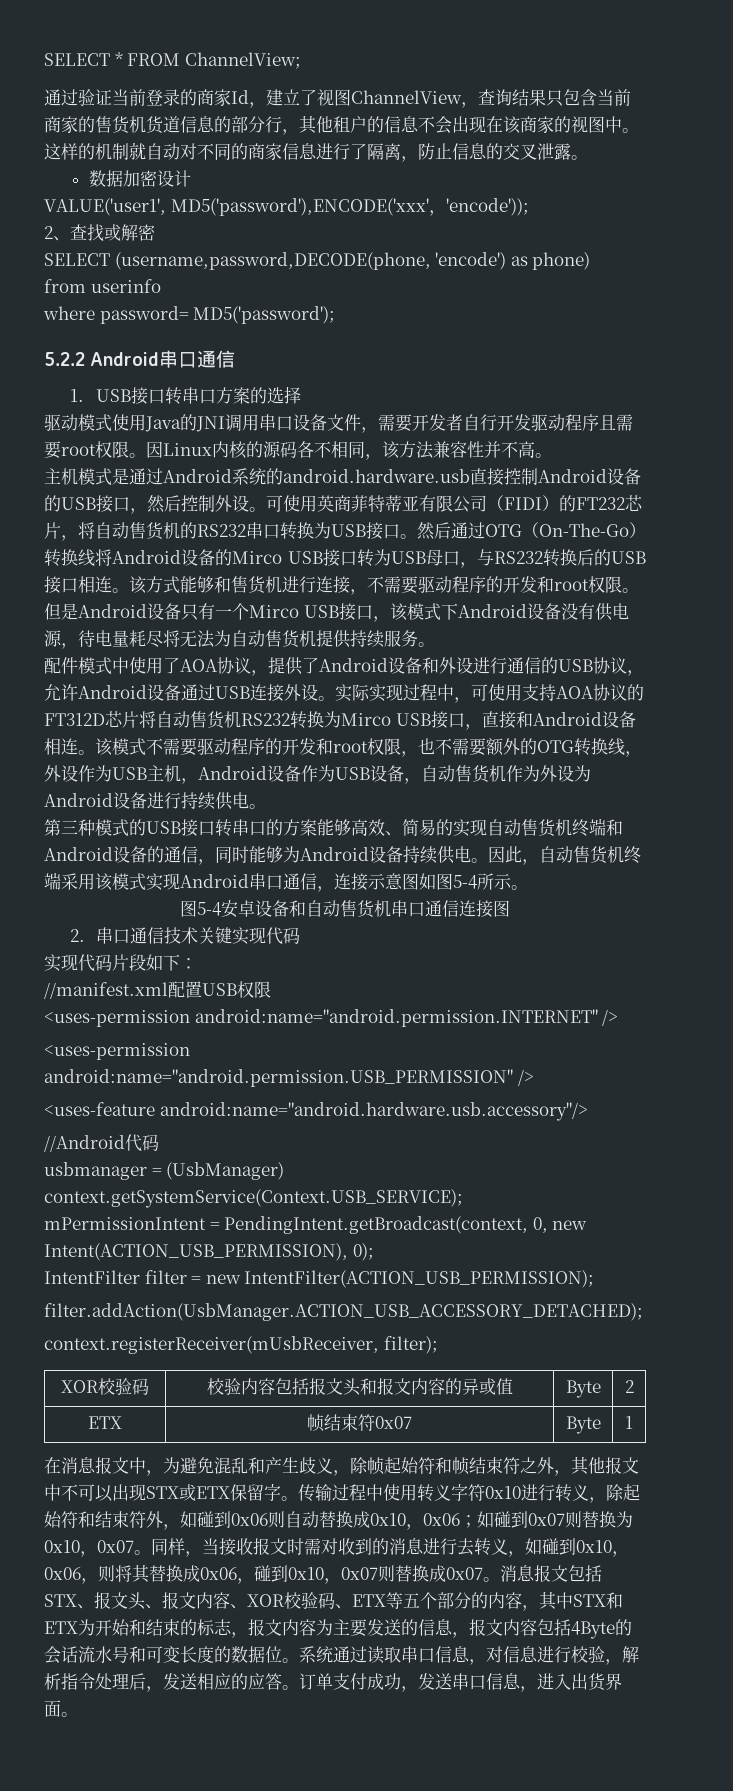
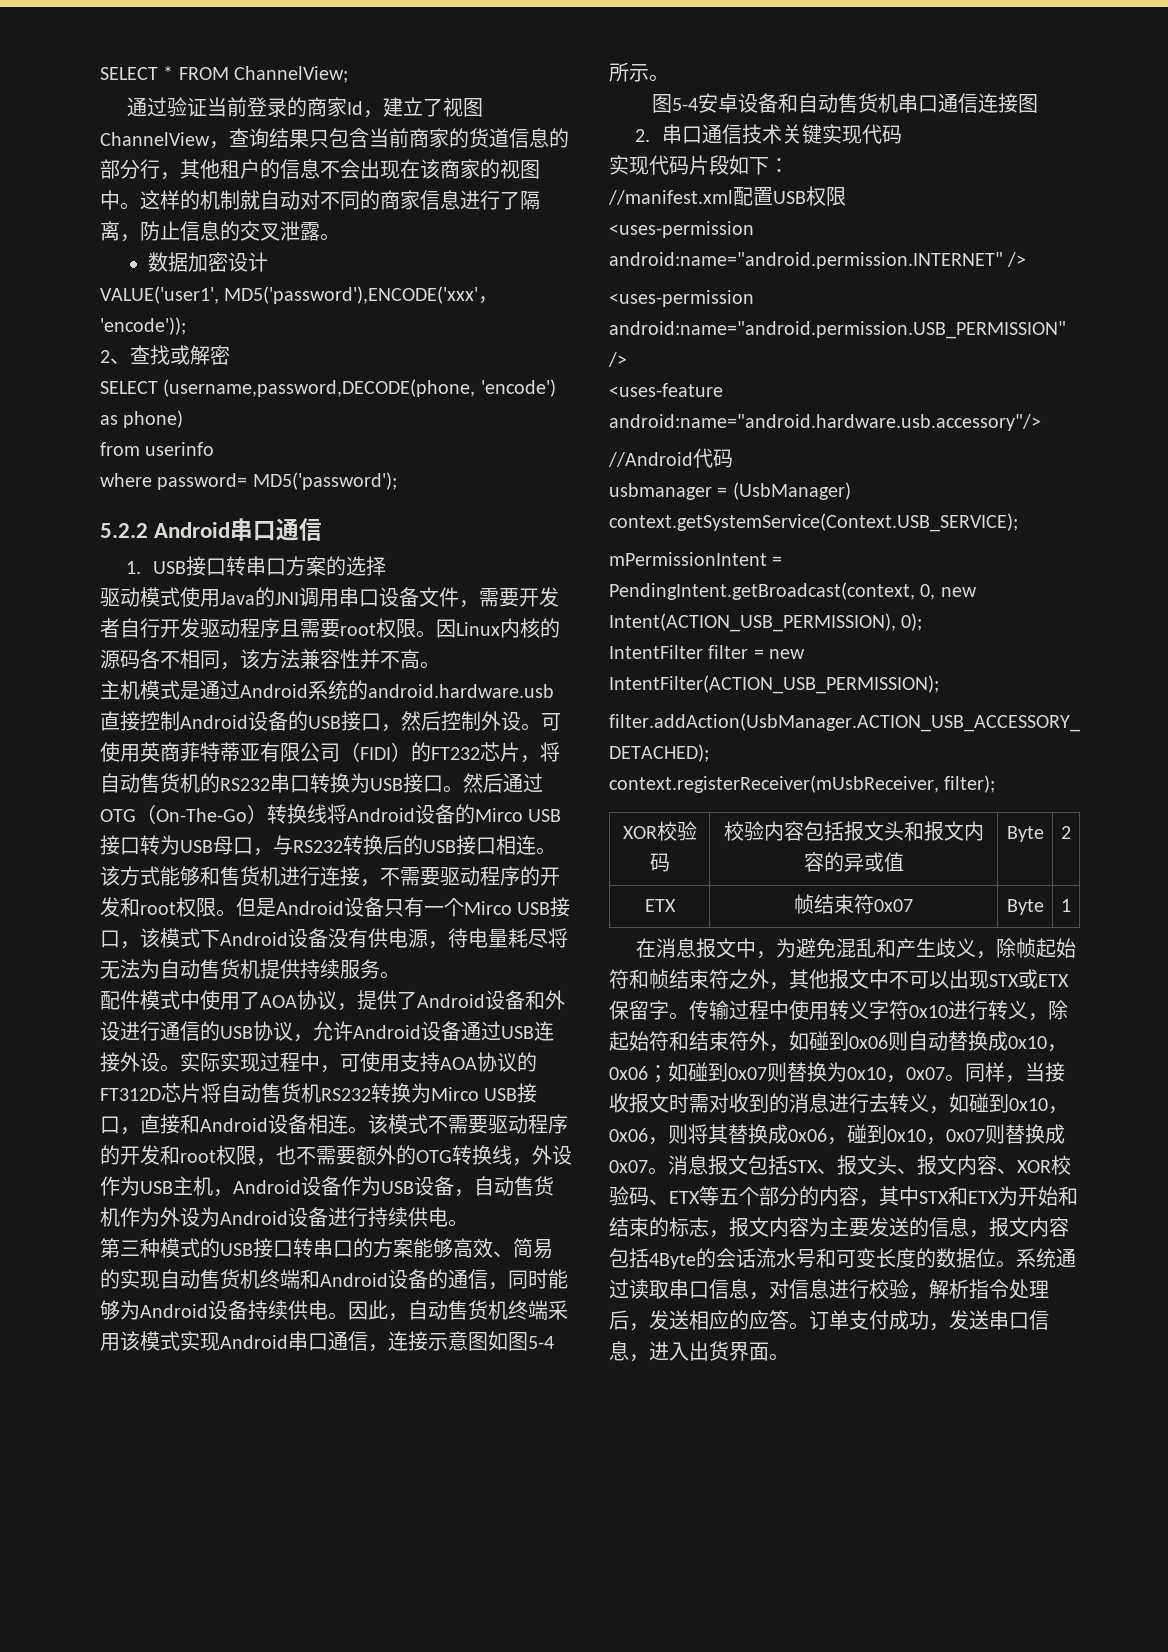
- 通过验证当前登录的商家Id，建立了视图ChannelView，查询结果只包含当前商家的售货机货道信息的部分行，其他租户的信息不会出现在该商家的视图中。
+ 通过验证当前登录的商家Id，建立了视图ChannelView，查询结果只包含当前商家的货道信息的部分行，其他租户的信息不会出现在该商家的视图中。

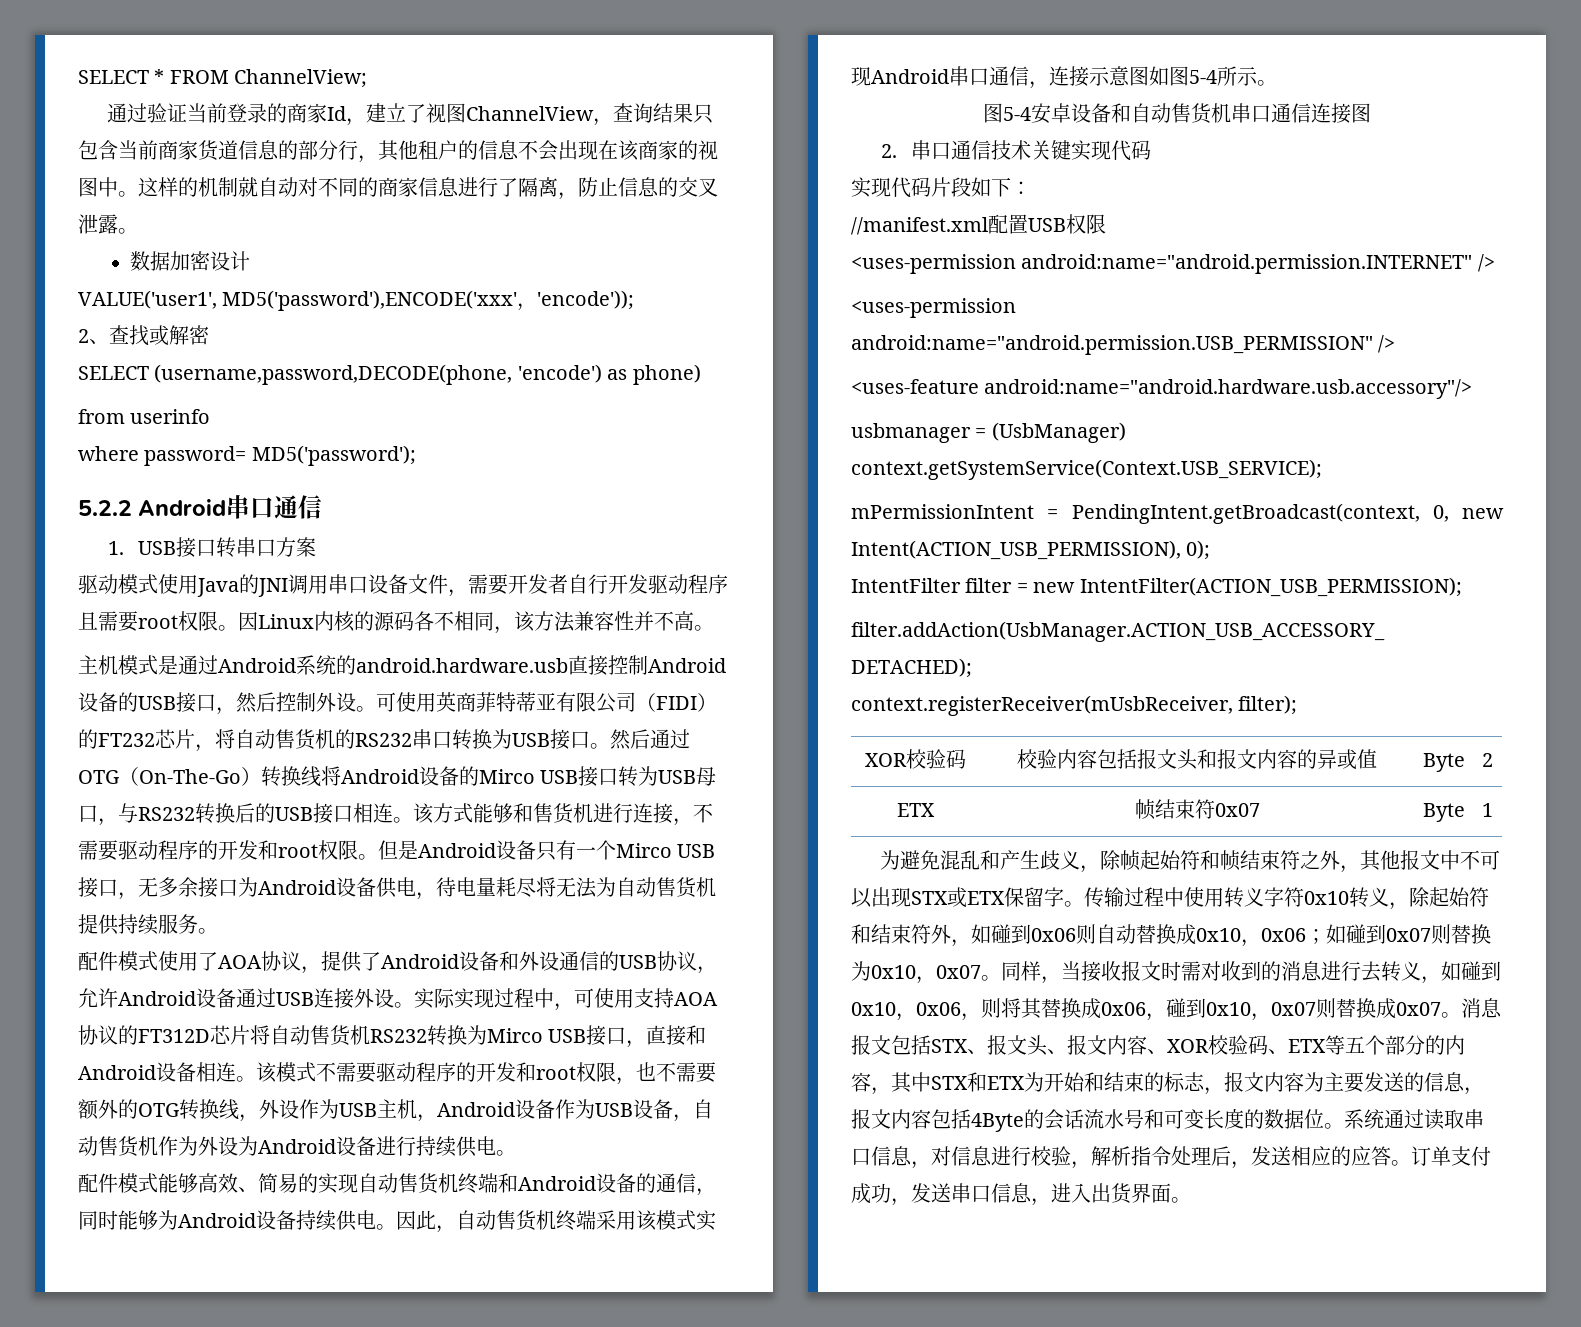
- 通过验证当前登录的商家Id，建立了视图ChannelView，查询结果只包含当前商家的货道信息的部分行，其他租户的信息不会出现在该商家的视图中。
+ 通过验证当前登录的商家Id，建立了视图ChannelView，查询结果只包含当前商家货道信息的部分行，其他租户的信息不会出现在该商家的视图中。
- 1. USB接口转串口方案的选择
+ 1. USB接口转串口方案
- 但是Android设备只有一个Mirco USB接口，该模式下Android设备没有供电源，待电量耗尽将无法为自动售货机提供持续服务。
+ 但是Android设备只有一个Mirco USB接口，无多余接口为Android设备供电，待电量耗尽将无法为自动售货机提供持续服务。
- 配件模式中使用了AOA协议，提供了Android设备和外设进行通信的USB协议，允许Android设备通过USB连接外设。
+ 配件模式使用了AOA协议，提供了Android设备和外设通信的USB协议，允许Android设备通过USB连接外设。
- 第三种模式的USB接口转串口的方案能够高效、简易的实现自动售货机终端和Android设备的通信，同时能够为Android设备持续供电。
+ 配件模式能够高效、简易的实现自动售货机终端和Android设备的通信，同时能够为Android设备持续供电。
- //Android代码
- 在消息报文中，为避免混乱和产生歧义，除帧起始符和帧结束符之外，其他报文中不可以出现STX或ETX保留字。
+ 为避免混乱和产生歧义，除帧起始符和帧结束符之外，其他报文中不可以出现STX或ETX保留字。
- 传输过程中使用转义字符0x10进行转义，除起始符和结束符外，如碰到0x06则自动替换成0x10，0x06；如碰到0x07则替换为0x10，0x07。
+ 传输过程中使用转义字符0x10转义，除起始符和结束符外，如碰到0x06则自动替换成0x10，0x06；如碰到0x07则替换为0x10，0x07。

